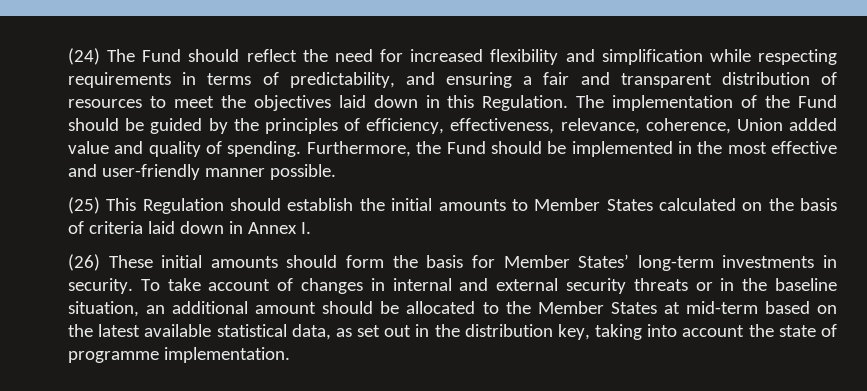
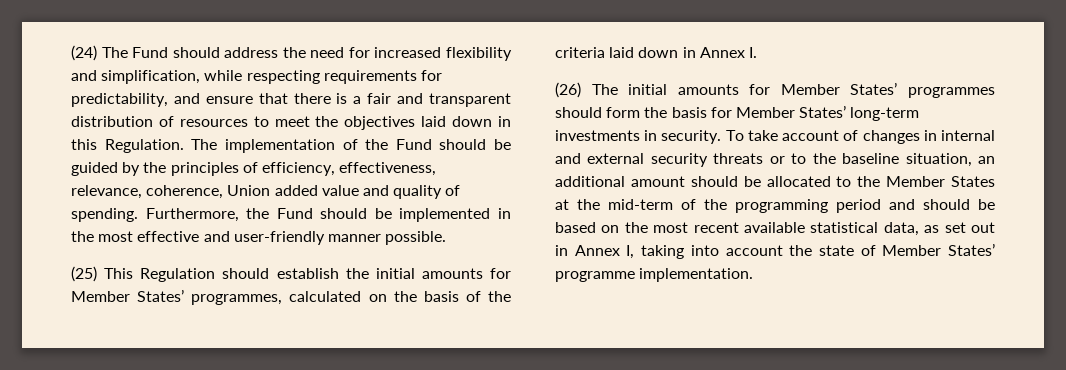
- (24) The Fund should reflect the need for increased flexibility and simplification while respecting requirements in terms of predictability, and ensuring a fair and transparent distribution of resources to meet the objectives laid down in this Regulation.
+ (24) The Fund should address the need for increased flexibility and simplification, while respecting requirements for predictability, and ensure that there is a fair and transparent distribution of resources to meet the objectives laid down in this Regulation.
- (25) This Regulation should establish the initial amounts to Member States calculated on the basis of criteria laid down in Annex I.
+ (25) This Regulation should establish the initial amounts for Member States’ programmes, calculated on the basis of the criteria laid down in Annex I.
- (26) These initial amounts should form the basis for Member States’ long-term investments in security.
+ (26) The initial amounts for Member States’ programmes should form the basis for Member States’ long-term investments in security.
- To take account of changes in internal and external security threats or in the baseline situation, an additional amount should be allocated to the Member States at mid-term based on the latest available statistical data, as set out in the distribution key, taking into account the state of programme implementation.
+ To take account of changes in internal and external security threats or to the baseline situation, an additional amount should be allocated to the Member States at the mid-term of the programming period and should be based on the most recent available statistical data, as set out in Annex I, taking into account the state of Member States’ programme implementation.

